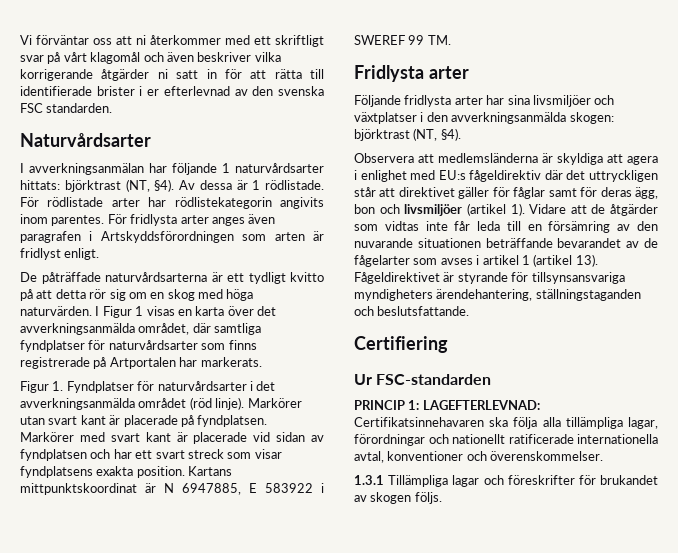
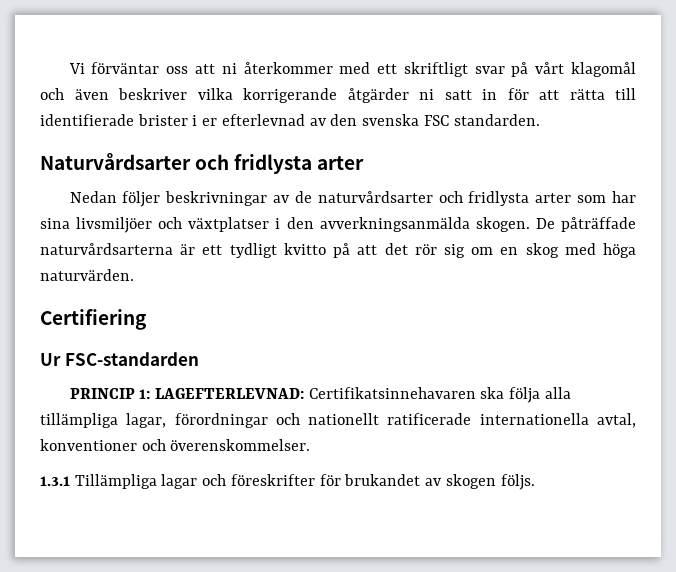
- Naturvårdsarter
- I avverkningsanmälan har följande 1 naturvårdsarter hittats: björktrast (NT, §4). Av dessa är 1 rödlistade. För rödlistade arter har rödlistekategorin angivits inom parentes. För fridlysta arter anges även paragrafen i Artskyddsförordningen som arten är fridlyst enligt.
- De påträffade naturvårdsarterna är ett tydligt kvitto på att detta rör sig om en skog med höga naturvärden. I Figur 1 visas en karta över det avverkningsanmälda området, där samtliga fyndplatser för naturvårdsarter som finns registrerade på Artportalen har markerats.
- Figur 1. Fyndplatser för naturvårdsarter i det avverkningsanmälda området (röd linje). Markörer utan svart kant är placerade på fyndplatsen. Markörer med svart kant är placerade vid sidan av fyndplatsen och har ett svart streck som visar fyndplatsens exakta position. Kartans mittpunktskoordinat är N 6947885, E 583922 i SWEREF 99 TM.
- Fridlysta arter
- Följande fridlysta arter har sina livsmiljöer och växtplatser i den avverkningsanmälda skogen: björktrast (NT, §4).
- Observera att medlemsländerna är skyldiga att agera i enlighet med EU:s fågeldirektiv där det uttryckligen står att direktivet gäller för fåglar samt för deras ägg, bon och livsmiljöer (artikel 1). Vidare att de åtgärder som vidtas inte får leda till en försämring av den nuvarande situationen beträffande bevarandet av de fågelarter som avses i artikel 1 (artikel 13). Fågeldirektivet är styrande för tillsynsansvariga myndigheters ärendehantering, ställningstaganden och beslutsfattande.
+ Naturvårdsarter och fridlysta arter
+ Nedan följer beskrivningar av de naturvårdsarter och fridlysta arter som har sina livsmiljöer och växtplatser i den avverkningsanmälda skogen. De påträffade naturvårdsarterna är ett tydligt kvitto på att det rör sig om en skog med höga naturvärden.

